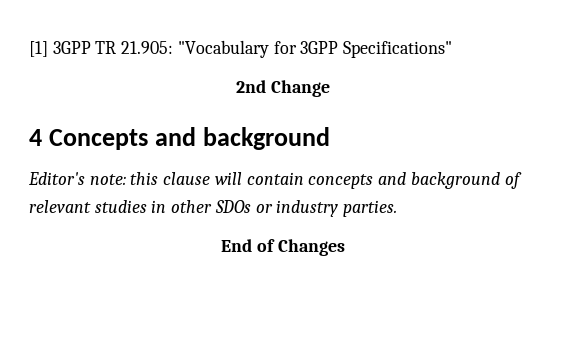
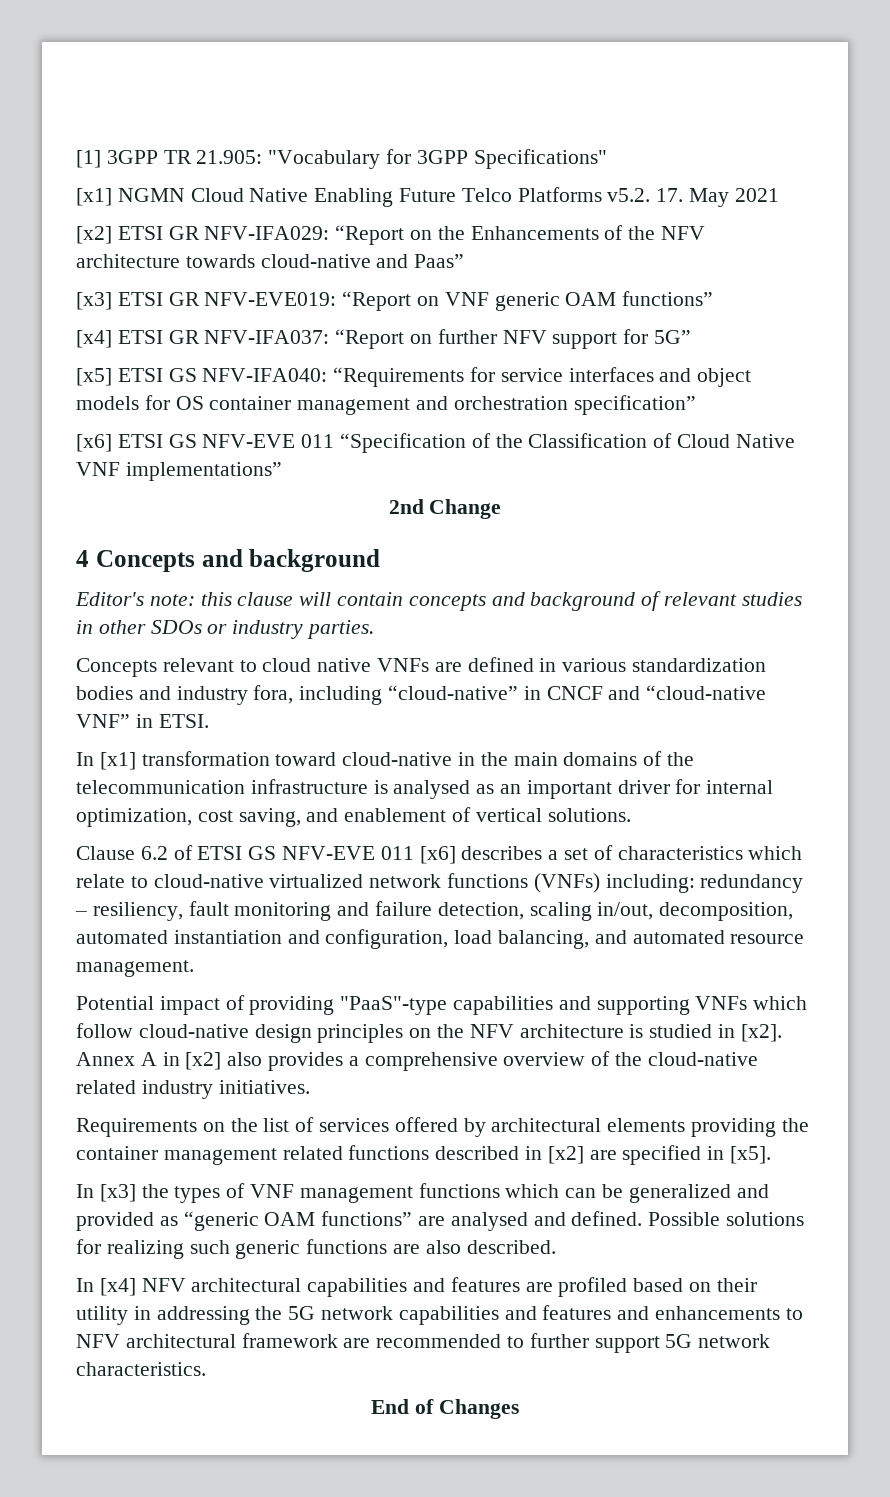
+ [x1] NGMN Cloud Native Enabling Future Telco Platforms v5.2. 17. May 2021
+ [x2] ETSI GR NFV-IFA029: “Report on the Enhancements of the NFV architecture towards cloud-native and Paas”
+ [x3] ETSI GR NFV-EVE019: “Report on VNF generic OAM functions”
+ [x4] ETSI GR NFV-IFA037: “Report on further NFV support for 5G”
+ [x5] ETSI GS NFV-IFA040: “Requirements for service interfaces and object models for OS container management and orchestration specification”
+ [x6] ETSI GS NFV-EVE 011 “Specification of the Classification of Cloud Native VNF implementations”
+ Concepts relevant to cloud native VNFs are defined in various standardization bodies and industry fora, including “cloud-native” in CNCF and “cloud-native VNF” in ETSI.
+ In [x1] transformation toward cloud-native in the main domains of the telecommunication infrastructure is analysed as an important driver for internal optimization, cost saving, and enablement of vertical solutions.
+ Clause 6.2 of ETSI GS NFV-EVE 011 [x6] describes a set of characteristics which relate to cloud-native virtualized network functions (VNFs) including: redundancy – resiliency, fault monitoring and failure detection, scaling in/out, decomposition, automated instantiation and configuration, load balancing, and automated resource management.
+ Potential impact of providing "PaaS"-type capabilities and supporting VNFs which follow cloud-native design principles on the NFV architecture is studied in [x2]. Annex A in [x2] also provides a comprehensive overview of the cloud-native related industry initiatives.
+ Requirements on the list of services offered by architectural elements providing the container management related functions described in [x2] are specified in [x5].
+ In [x3] the types of VNF management functions which can be generalized and provided as “generic OAM functions” are analysed and defined. Possible solutions for realizing such generic functions are also described.
+ In [x4] NFV architectural capabilities and features are profiled based on their utility in addressing the 5G network capabilities and features and enhancements to NFV architectural framework are recommended to further support 5G network characteristics.

